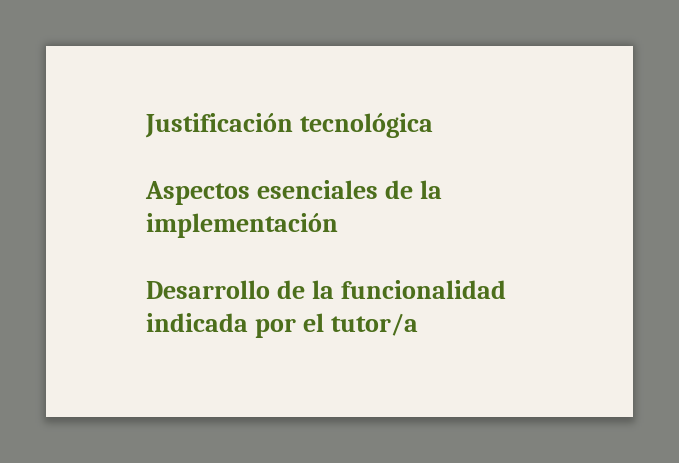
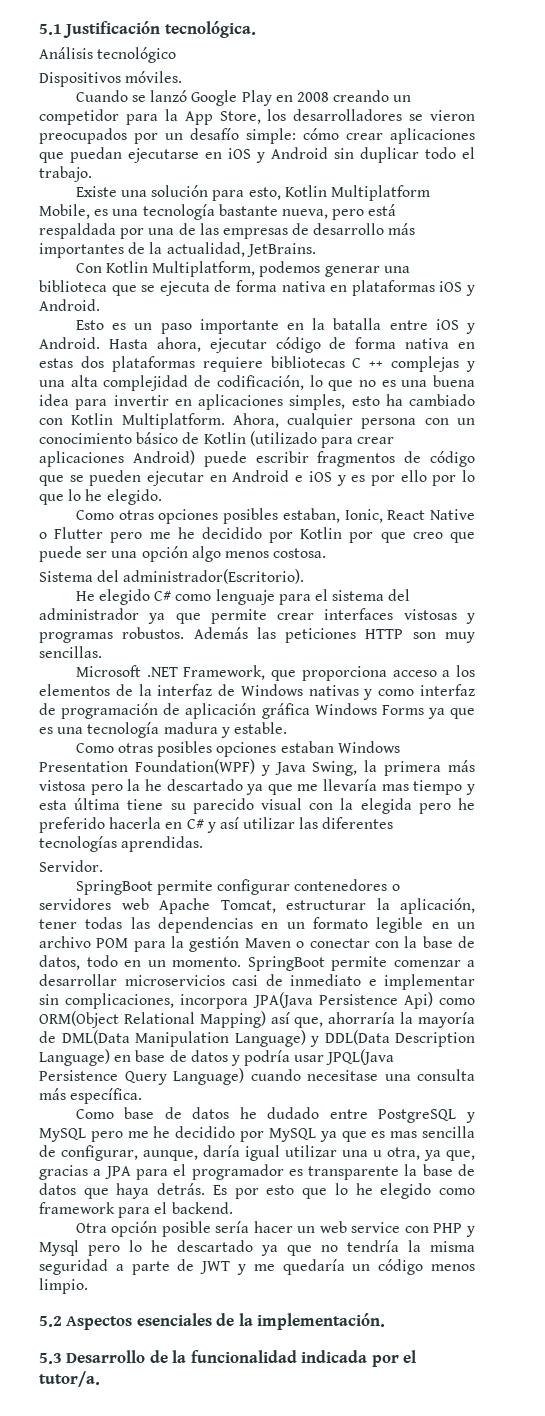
- Justificación tecnológica
- Aspectos esenciales de la implementación
- Desarrollo de la funcionalidad indicada por el tutor/a
+ 5.1 Justificación tecnológica.
+ Análisis tecnológico
+ Dispositivos móviles.
+ Cuando se lanzó Google Play en 2008 creando un competidor para la App Store, los desarrolladores se vieron preocupados por un desafío simple: cómo crear aplicaciones que puedan ejecutarse en iOS y Android sin duplicar todo el trabajo.
+ Existe una solución para esto, Kotlin Multiplatform Mobile, es una tecnología bastante nueva, pero está respaldada por una de las empresas de desarrollo más importantes de la actualidad, JetBrains.
+ Con Kotlin Multiplatform, podemos generar una biblioteca que se ejecuta de forma nativa en plataformas iOS y Android.
+ Esto es un paso importante en la batalla entre iOS y Android. Hasta ahora, ejecutar código de forma nativa en estas dos plataformas requiere bibliotecas C ++ complejas y una alta complejidad de codificación, lo que no es una buena idea para invertir en aplicaciones simples, esto ha cambiado con Kotlin Multiplatform. Ahora, cualquier persona con un conocimiento básico de Kotlin (utilizado para crear aplicaciones Android) puede escribir fragmentos de código que se pueden ejecutar en Android e iOS y es por ello por lo que lo he elegido.
+ Como otras opciones posibles estaban, Ionic, React Native o Flutter pero me he decidido por Kotlin por que creo que puede ser una opción algo menos costosa.
+ Sistema del administrador(Escritorio).
+ He elegido C# como lenguaje para el sistema del administrador ya que permite crear interfaces vistosas y programas robustos. Además las peticiones HTTP son muy sencillas.
+ Microsoft .NET Framework, que proporciona acceso a los elementos de la interfaz de Windows nativas y como interfaz de programación de aplicación gráfica Windows Forms ya que es una tecnología madura y estable.
+ Como otras posibles opciones estaban Windows Presentation Foundation(WPF) y Java Swing, la primera más vistosa pero la he descartado ya que me llevaría mas tiempo y esta última tiene su parecido visual con la elegida pero he preferido hacerla en C# y así utilizar las diferentes tecnologías aprendidas.
+ Servidor.
+ SpringBoot permite configurar contenedores o servidores web Apache Tomcat, estructurar la aplicación, tener todas las dependencias en un formato legible en un archivo POM para la gestión Maven o conectar con la base de datos, todo en un momento. SpringBoot permite comenzar a desarrollar microservicios casi de inmediato e implementar sin complicaciones, incorpora JPA(Java Persistence Api) como ORM(Object Relational Mapping) así que, ahorraría la mayoría de DML(Data Manipulation Language) y DDL(Data Description Language) en base de datos y podría usar JPQL(Java Persistence Query Language) cuando necesitase una consulta más específica.
+ Como base de datos he dudado entre PostgreSQL y MySQL pero me he decidido por MySQL ya que es mas sencilla de configurar, aunque, daría igual utilizar una u otra, ya que, gracias a JPA para el programador es transparente la base de datos que haya detrás. Es por esto que lo he elegido como framework para el backend.
+ Otra opción posible sería hacer un web service con PHP y Mysql pero lo he descartado ya que no tendría la misma seguridad a parte de JWT y me quedaría un código menos limpio.
+ 5.2 Aspectos esenciales de la implementación.
+ 5.3 Desarrollo de la funcionalidad indicada por el tutor/a.

